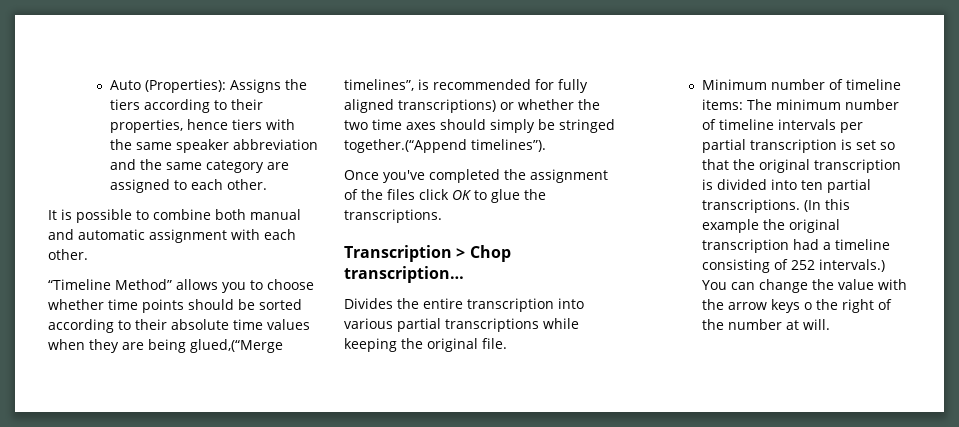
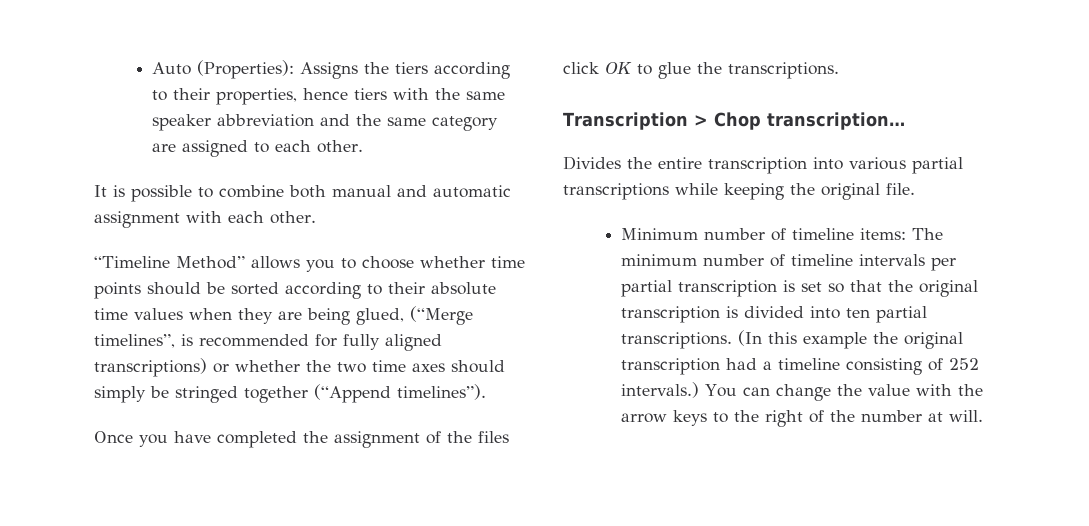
- “Timeline Method” allows you to choose whether time points should be sorted according to their absolute time values when they are being glued,(“Merge timelines”, is recommended for fully aligned transcriptions) or whether the two time axes should simply be stringed together.(“Append timelines”).
+ “Timeline Method” allows you to choose whether time points should be sorted according to their absolute time values when they are being glued, (“Merge timelines”, is recommended for fully aligned transcriptions) or whether the two time axes should simply be stringed together (“Append timelines”).
- Once you've completed the assignment of the files click OK to glue the transcriptions.
+ Once you have completed the assignment of the files click OK to glue the transcriptions.
- You can change the value with the arrow keys o the right of the number at will.
+ You can change the value with the arrow keys to the right of the number at will.

